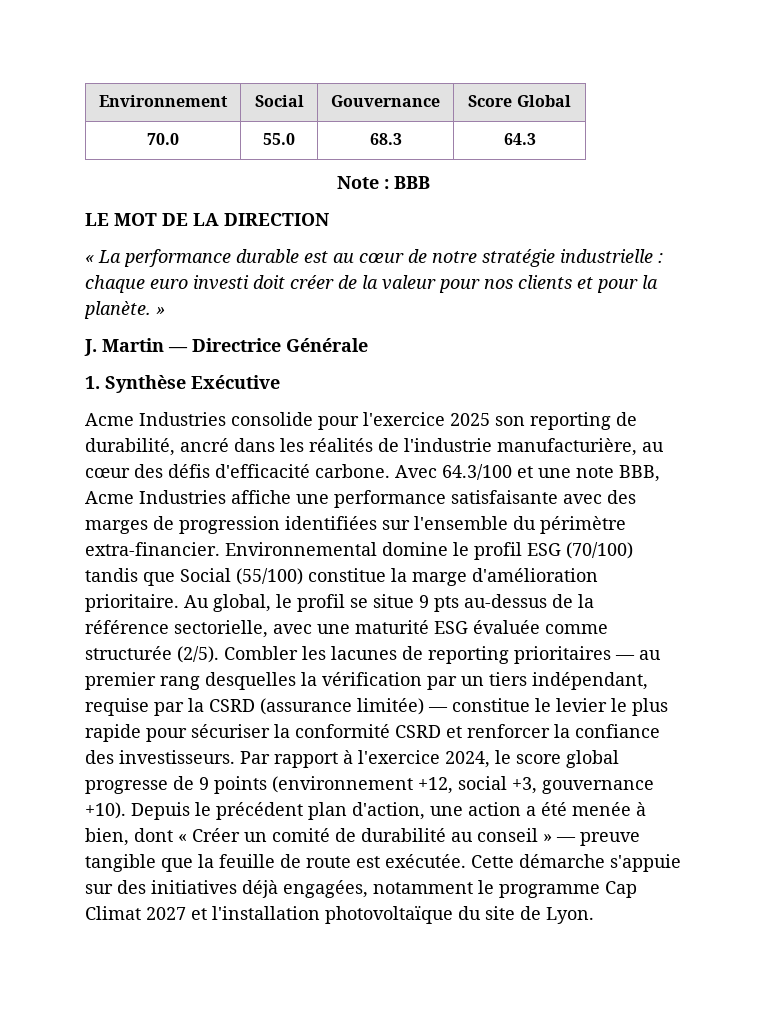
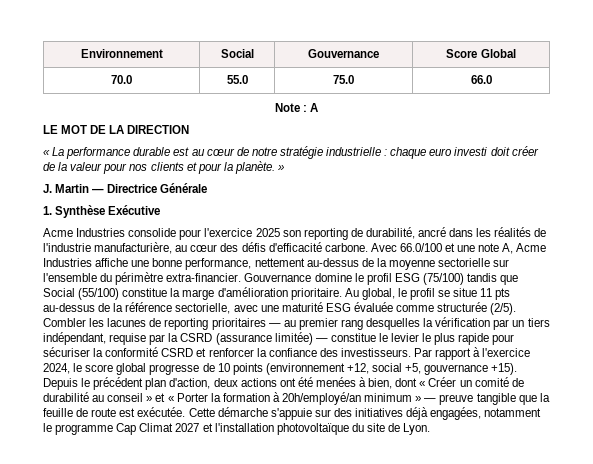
- 70.0 | 55.0 | 68.3 | 64.3
+ 70.0 | 55.0 | 75.0 | 66.0
- Note : BBB
+ Note : A
- Avec 64.3/100 et une note BBB, Acme Industries affiche une performance satisfaisante avec des marges de progression identifiées sur l'ensemble du périmètre extra-financier.
+ Avec 66.0/100 et une note A, Acme Industries affiche une bonne performance, nettement au-dessus de la moyenne sectorielle sur l'ensemble du périmètre extra-financier.
- Environnemental domine le profil ESG (70/100) tandis que Social (55/100) constitue la marge d'amélioration prioritaire.
+ Gouvernance domine le profil ESG (75/100) tandis que Social (55/100) constitue la marge d'amélioration prioritaire.
- Au global, le profil se situe 9 pts au-dessus de la référence sectorielle, avec une maturité ESG évaluée comme structurée (2/5).
+ Au global, le profil se situe 11 pts au-dessus de la référence sectorielle, avec une maturité ESG évaluée comme structurée (2/5).
- Par rapport à l'exercice 2024, le score global progresse de 9 points (environnement +12, social +3, gouvernance +10).
+ Par rapport à l'exercice 2024, le score global progresse de 10 points (environnement +12, social +5, gouvernance +15).
- Depuis le précédent plan d'action, une action a été menée à bien, dont « Créer un comité de durabilité au conseil » — preuve tangible que la feuille de route est exécutée.
+ Depuis le précédent plan d'action, deux actions ont été menées à bien, dont « Créer un comité de durabilité au conseil » et « Porter la formation à 20h/employé/an minimum » — preuve tangible que la feuille de route est exécutée.

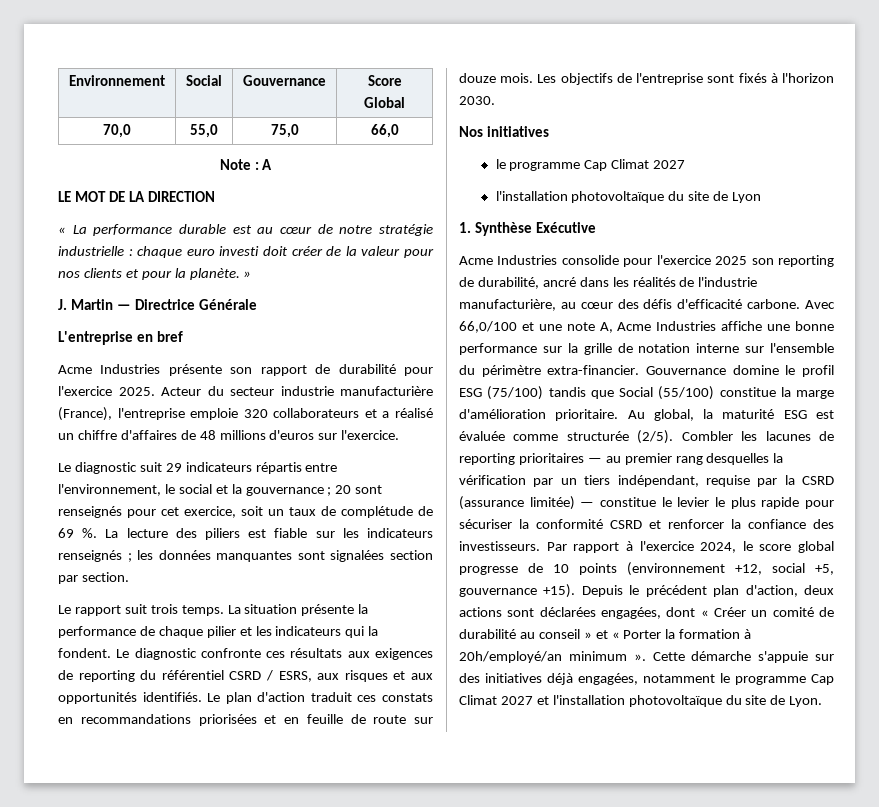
- 70.0 | 55.0 | 75.0 | 66.0
+ 70,0 | 55,0 | 75,0 | 66,0
+ L'entreprise en bref
+ Acme Industries présente son rapport de durabilité pour l'exercice 2025. Acteur du secteur industrie manufacturière (France), l'entreprise emploie 320 collaborateurs et a réalisé un chiffre d'affaires de 48 millions d'euros sur l'exercice.
+ Le diagnostic suit 29 indicateurs répartis entre l'environnement, le social et la gouvernance ; 20 sont renseignés pour cet exercice, soit un taux de complétude de 69 %. La lecture des piliers est fiable sur les indicateurs renseignés ; les données manquantes sont signalées section par section.
+ Le rapport suit trois temps. La situation présente la performance de chaque pilier et les indicateurs qui la fondent. Le diagnostic confronte ces résultats aux exigences de reporting du référentiel CSRD / ESRS, aux risques et aux opportunités identifiés. Le plan d'action traduit ces constats en recommandations priorisées et en feuille de route sur douze mois. Les objectifs de l'entreprise sont fixés à l'horizon 2030.
+ Nos initiatives
+ le programme Cap Climat 2027
+ l'installation photovoltaïque du site de Lyon
- Avec 66.0/100 et une note A, Acme Industries affiche une bonne performance, nettement au-dessus de la moyenne sectorielle sur l'ensemble du périmètre extra-financier.
+ Avec 66,0/100 et une note A, Acme Industries affiche une bonne performance sur la grille de notation interne sur l'ensemble du périmètre extra-financier.
- Au global, le profil se situe 11 pts au-dessus de la référence sectorielle, avec une maturité ESG évaluée comme structurée (2/5).
+ Au global, la maturité ESG est évaluée comme structurée (2/5).
- Depuis le précédent plan d'action, deux actions ont été menées à bien, dont « Créer un comité de durabilité au conseil » et « Porter la formation à 20h/employé/an minimum » — preuve tangible que la feuille de route est exécutée.
+ Depuis le précédent plan d'action, deux actions sont déclarées engagées, dont « Créer un comité de durabilité au conseil » et « Porter la formation à 20h/employé/an minimum ».

